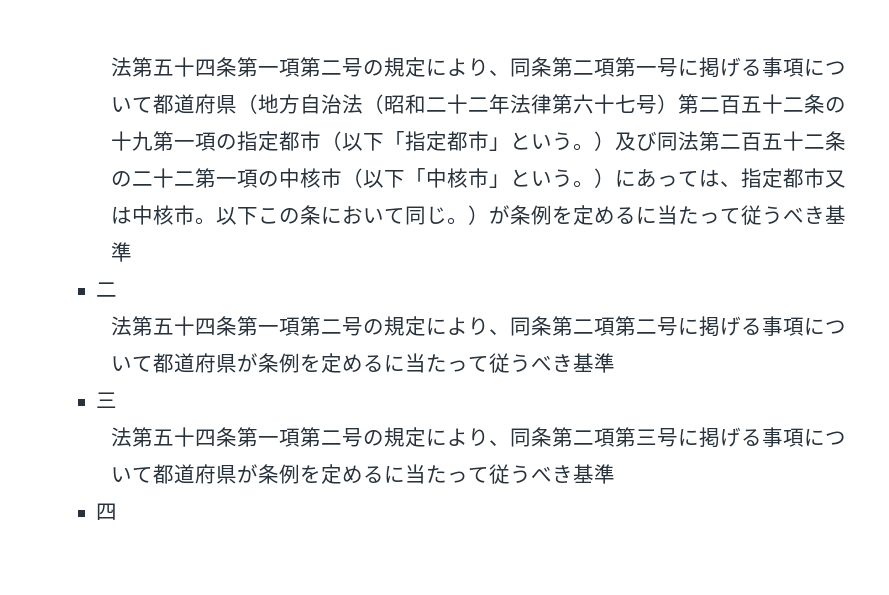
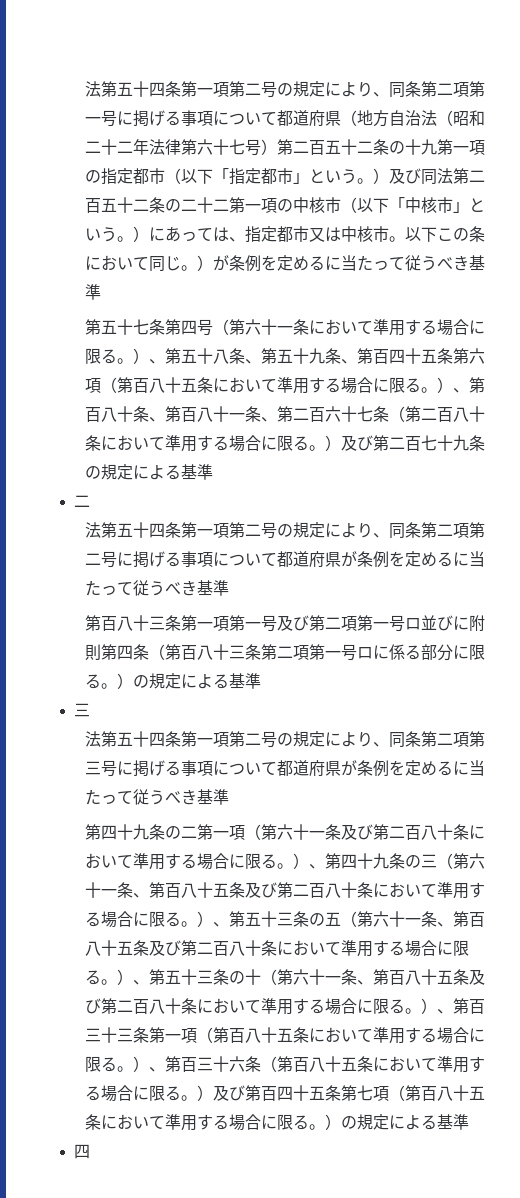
+ 第五十七条第四号（第六十一条において準用する場合に限る。）、第五十八条、第五十九条、第百四十五条第六項（第百八十五条において準用する場合に限る。）、第百八十条、第百八十一条、第二百六十七条（第二百八十条において準用する場合に限る。）及び第二百七十九条の規定による基準
+ 第百八十三条第一項第一号及び第二項第一号ロ並びに附則第四条（第百八十三条第二項第一号ロに係る部分に限る。）の規定による基準
+ 第四十九条の二第一項（第六十一条及び第二百八十条において準用する場合に限る。）、第四十九条の三（第六十一条、第百八十五条及び第二百八十条において準用する場合に限る。）、第五十三条の五（第六十一条、第百八十五条及び第二百八十条において準用する場合に限る。）、第五十三条の十（第六十一条、第百八十五条及び第二百八十条において準用する場合に限る。）、第百三十三条第一項（第百八十五条において準用する場合に限る。）、第百三十六条（第百八十五条において準用する場合に限る。）及び第百四十五条第七項（第百八十五条において準用する場合に限る。）の規定による基準

